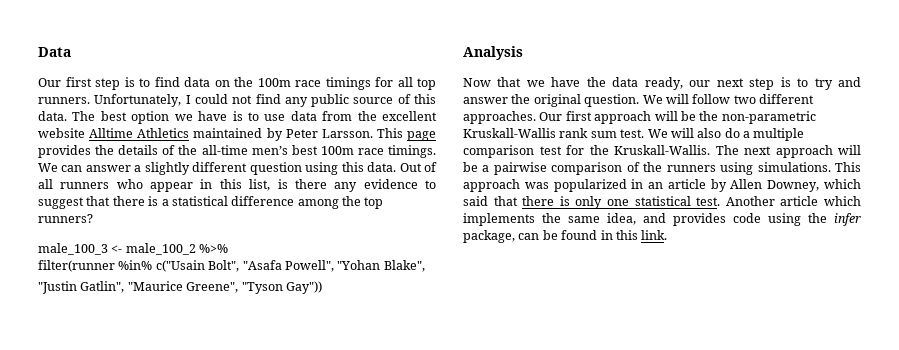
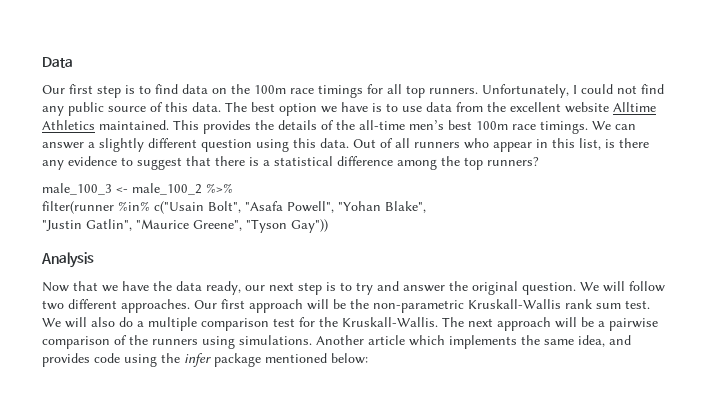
- The best option we have is to use data from the excellent website Alltime Athletics maintained by Peter Larsson. This page provides the details of the all-time men’s best 100m race timings.
+ The best option we have is to use data from the excellent website Alltime Athletics maintained. This provides the details of the all-time men’s best 100m race timings.
- This approach was popularized in an article by Allen Downey, which said that there is only one statistical test.
- Another article which implements the same idea, and provides code using the infer package, can be found in this link.
+ Another article which implements the same idea, and provides code using the infer package mentioned below:

